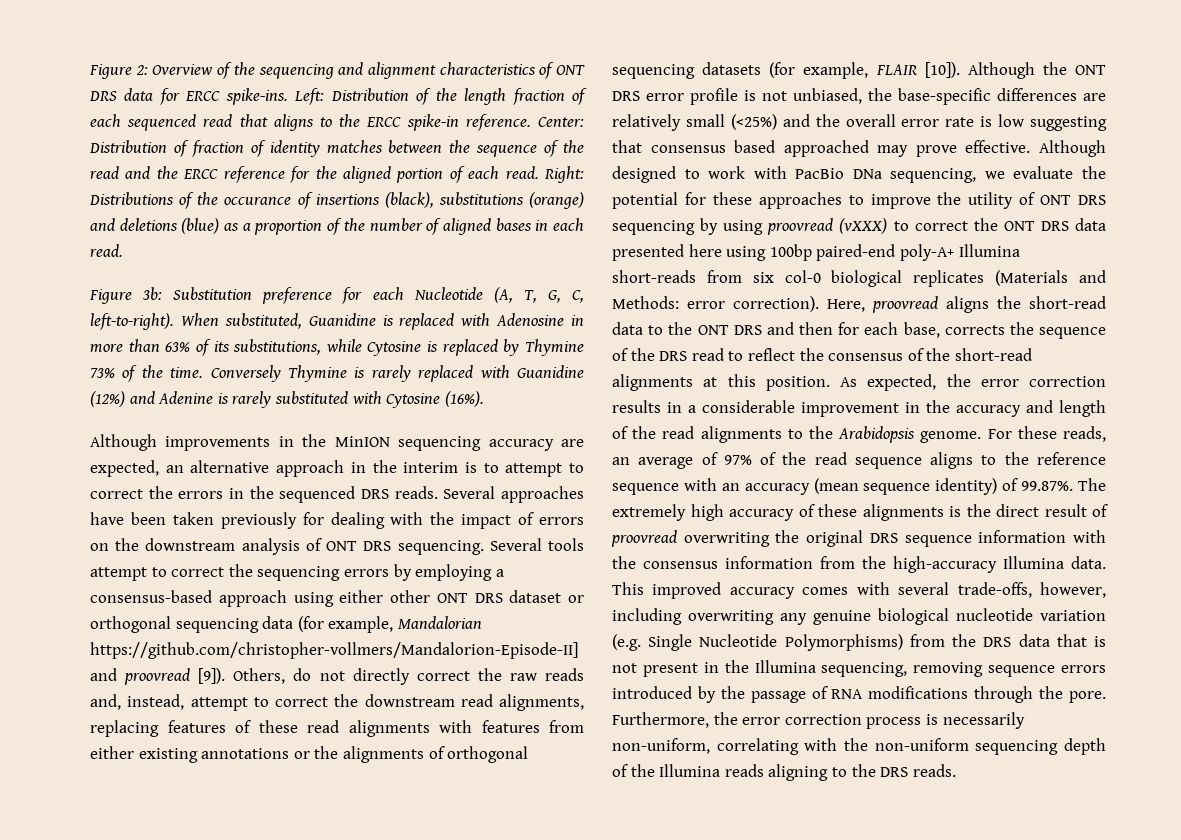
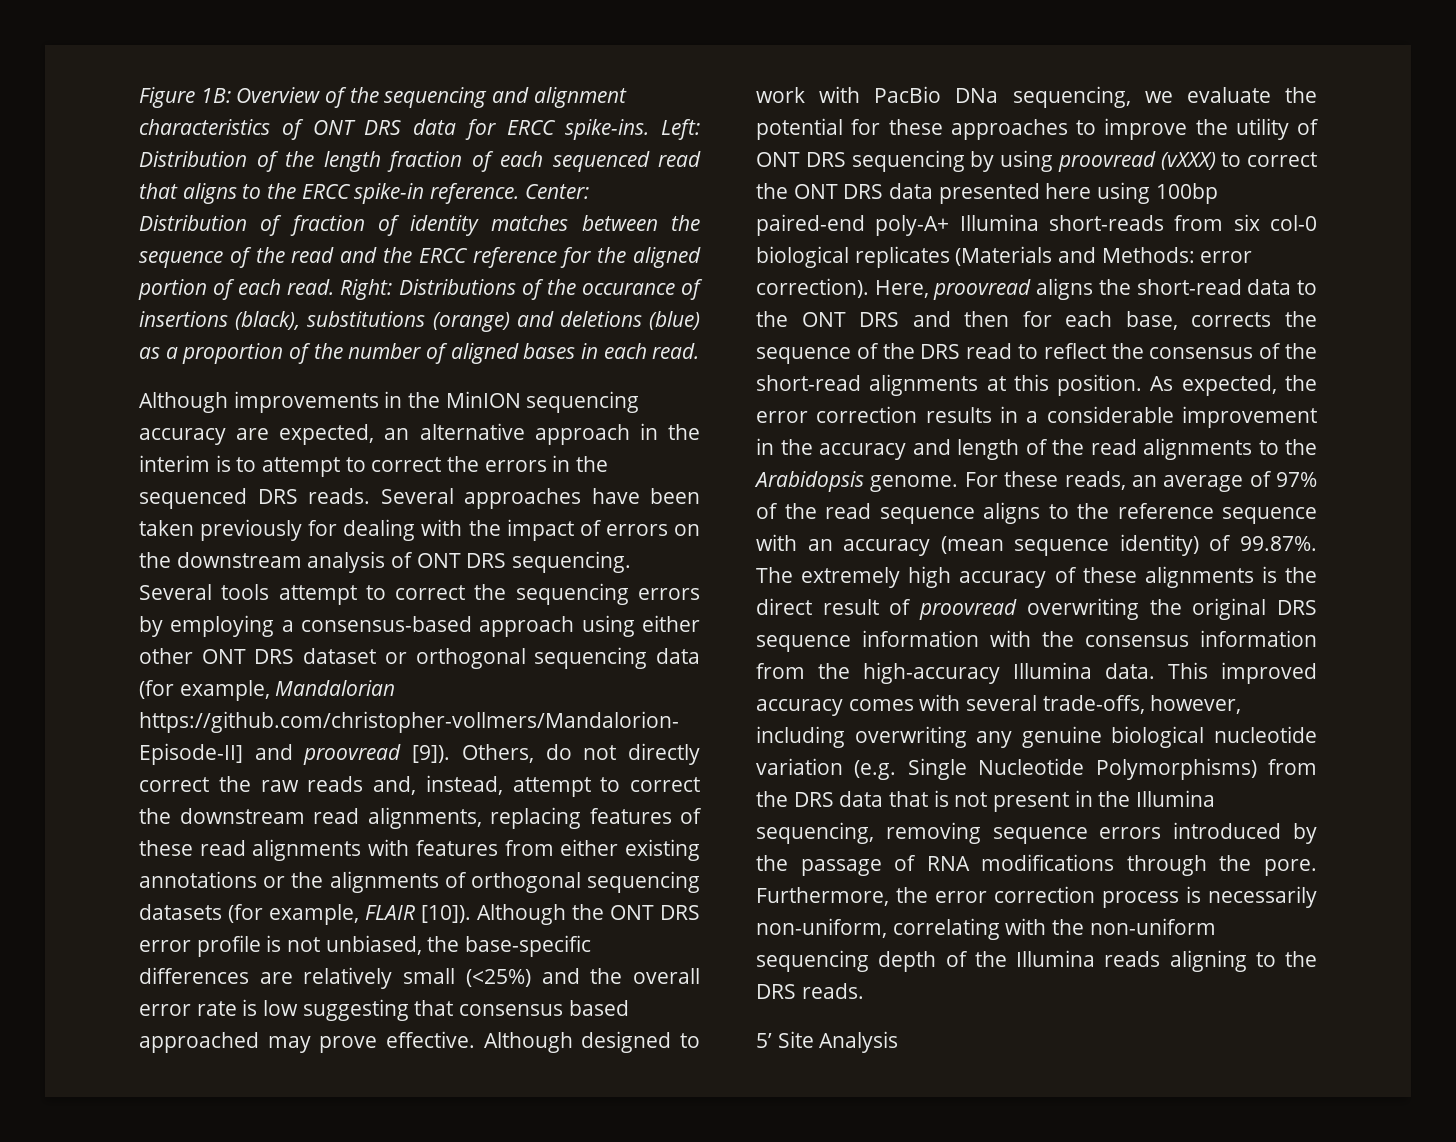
- Figure 2: Overview of the sequencing and alignment characteristics of ONT DRS data for ERCC spike-ins.
+ Figure 1B: Overview of the sequencing and alignment characteristics of ONT DRS data for ERCC spike-ins.
- Figure 3b: Substitution preference for each Nucleotide (A, T, G, C, left-to-right). When substituted, Guanidine is replaced with Adenosine in more than 63% of its substitutions, while Cytosine is replaced by Thymine 73% of the time. Conversely Thymine is rarely replaced with Guanidine (12%) and Adenine is rarely substituted with Cytosine (16%).
+ 5’ Site Analysis

